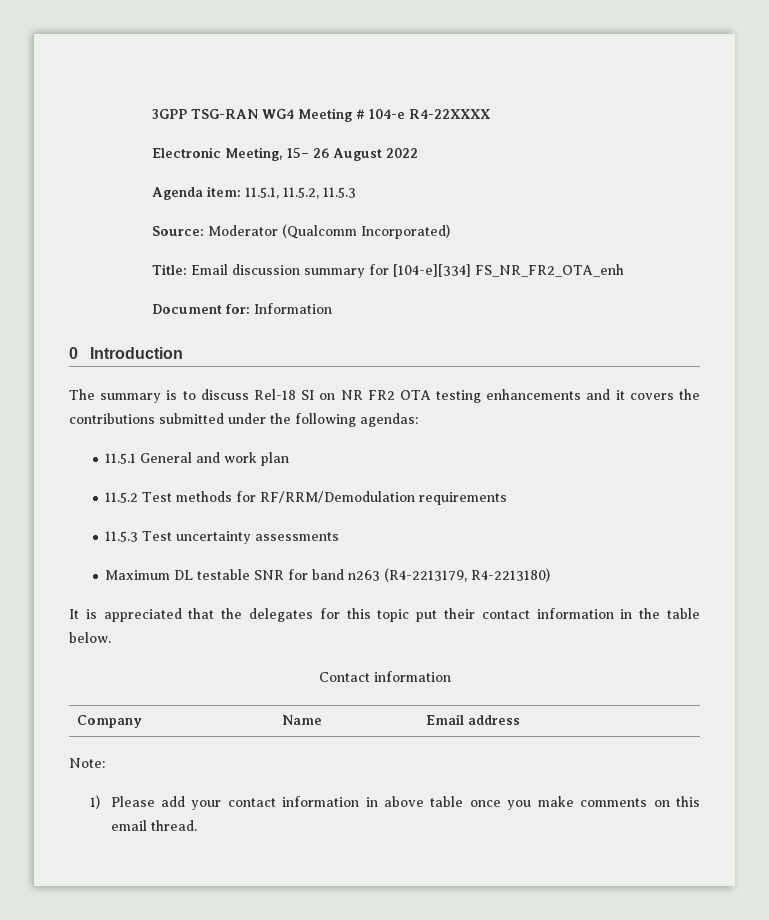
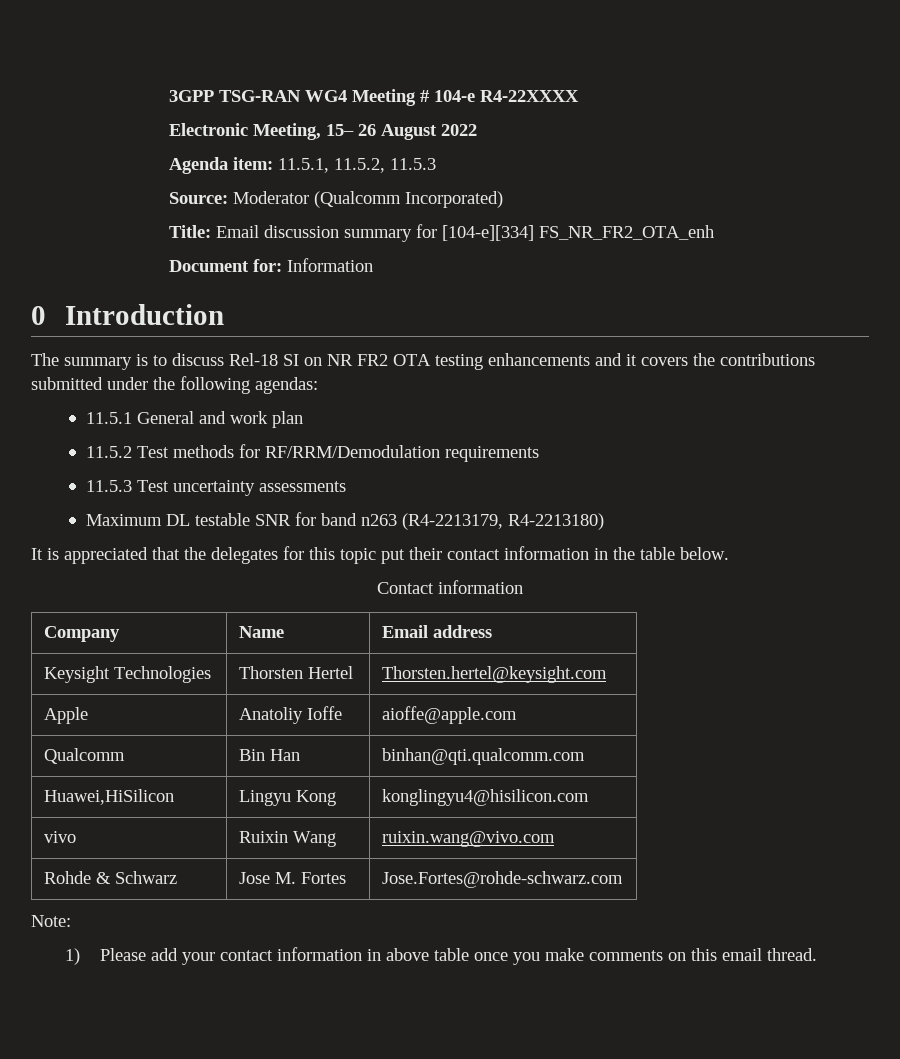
+ Keysight Technologies | Thorsten Hertel | Thorsten.hertel@keysight.com
+ Apple | Anatoliy Ioffe | aioffe@apple.com
+ Qualcomm | Bin Han | binhan@qti.qualcomm.com
+ Huawei,HiSilicon | Lingyu Kong | konglingyu4@hisilicon.com
+ vivo | Ruixin Wang | ruixin.wang@vivo.com
+ Rohde & Schwarz | Jose M. Fortes | Jose.Fortes@rohde-schwarz.com

